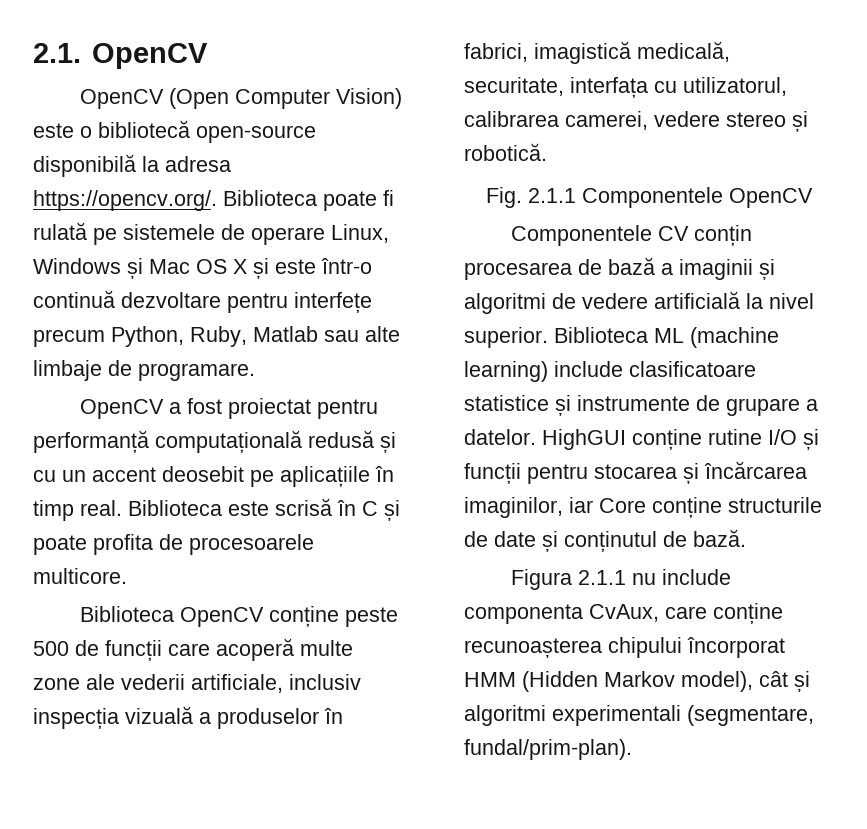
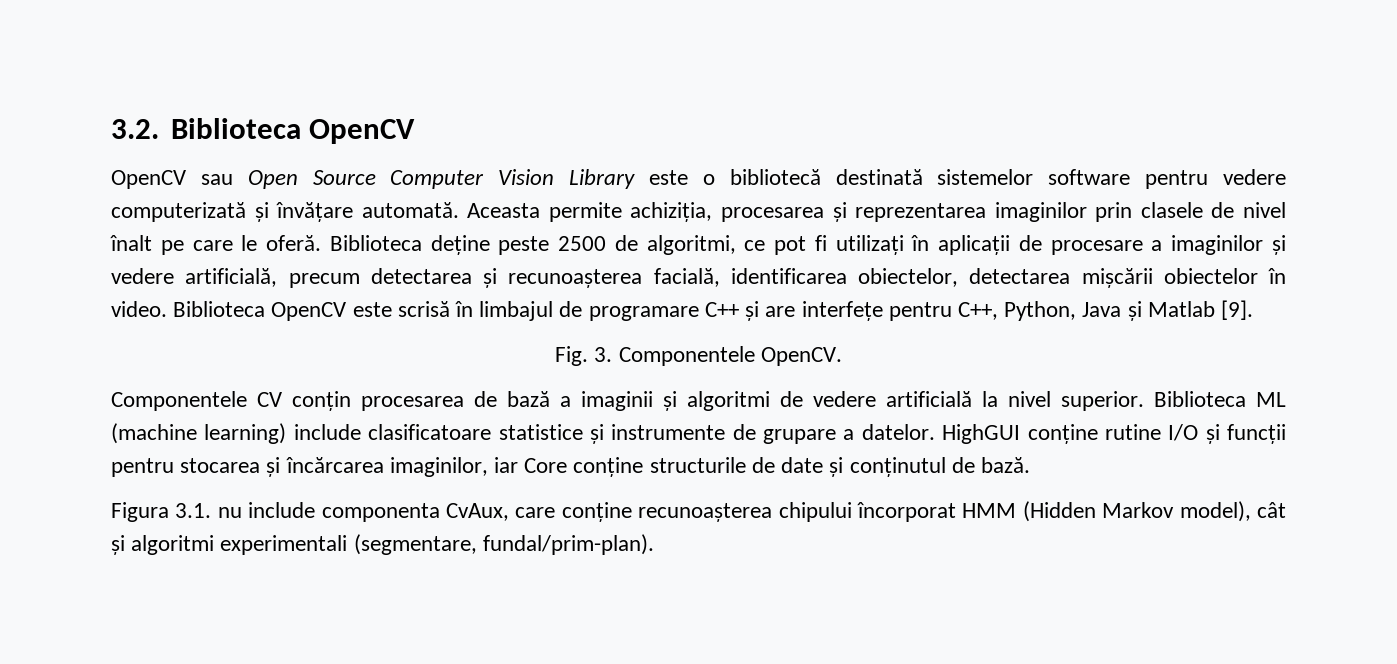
- 2.1. OpenCV
+ 3.2. Biblioteca OpenCV
- OpenCV (Open Computer Vision) este o bibliotecă open-source disponibilă la adresa https://opencv.org/. Biblioteca poate fi rulată pe sistemele de operare Linux, Windows și Mac OS X și este într-o continuă dezvoltare pentru interfețe precum Python, Ruby, Matlab sau alte limbaje de programare.
- OpenCV a fost proiectat pentru performanță computațională redusă și cu un accent deosebit pe aplicațiile în timp real. Biblioteca este scrisă în C și poate profita de procesoarele multicore.
- Biblioteca OpenCV conține peste 500 de funcții care acoperă multe zone ale vederii artificiale, inclusiv inspecția vizuală a produselor în fabrici, imagistică medicală, securitate, interfața cu utilizatorul, calibrarea camerei, vedere stereo și robotică.
- Fig. 2.1.1 Componentele OpenCV
+ OpenCV sau Open Source Computer Vision Library este o bibliotecă destinată sistemelor software pentru vedere computerizată și învățare automată. Aceasta permite achiziția, procesarea și reprezentarea imaginilor prin clasele de nivel înalt pe care le oferă. Biblioteca deține peste 2500 de algoritmi, ce pot fi utilizați în aplicații de procesare a imaginilor și vedere artificială, precum detectarea și recunoașterea facială, identificarea obiectelor, detectarea mișcării obiectelor în video. Biblioteca OpenCV este scrisă în limbajul de programare C++ și are interfețe pentru C++, Python, Java și Matlab [9].
+ Fig. 3. Componentele OpenCV.
- Figura 2.1.1 nu include componenta CvAux, care conține recunoașterea chipului încorporat HMM (Hidden Markov model), cât și algoritmi experimentali (segmentare, fundal/prim-plan).
+ Figura 3.1. nu include componenta CvAux, care conține recunoașterea chipului încorporat HMM (Hidden Markov model), cât și algoritmi experimentali (segmentare, fundal/prim-plan).

